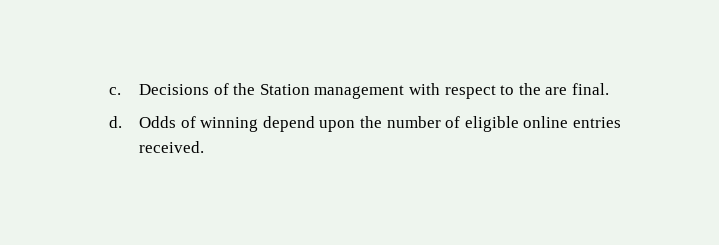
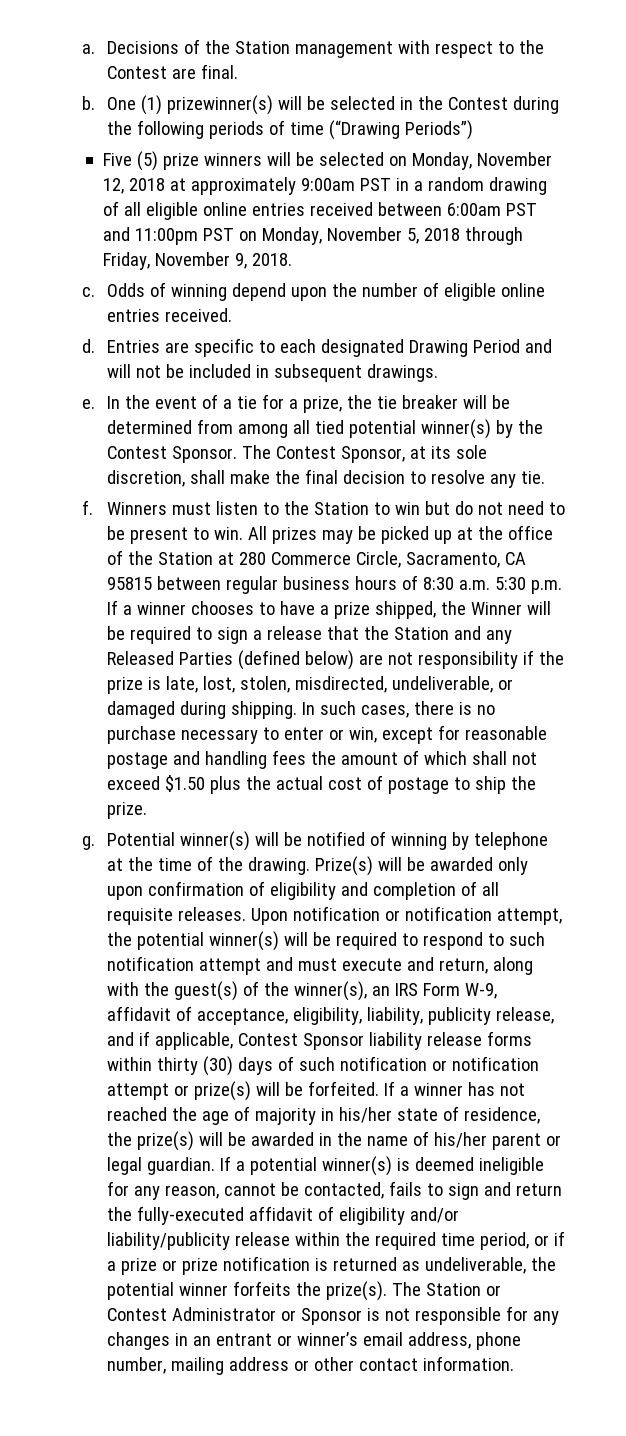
- c.
+ a.
- Decisions of the Station management with respect to the are final.
+ Decisions of the Station management with respect to the Contest are final.
- d.
+ b. One (1) prizewinner(s) will be selected in the Contest during the following periods of time (“Drawing Periods”)
+ Five (5) prize winners will be selected on Monday, November 12, 2018 at approximately 9:00am PST in a random drawing of all eligible online entries received between 6:00am PST and 11:00pm PST on Monday, November 5, 2018 through Friday, November 9, 2018.
+ c.
+ d. Entries are specific to each designated Drawing Period and will not be included in subsequent drawings.
+ e. In the event of a tie for a prize, the tie breaker will be determined from among all tied potential winner(s) by the Contest Sponsor. The Contest Sponsor, at its sole discretion, shall make the final decision to resolve any tie.
+ f. Winners must listen to the Station to win but do not need to be present to win. All prizes may be picked up at the office of the Station at 280 Commerce Circle, Sacramento, CA 95815 between regular business hours of 8:30 a.m. 5:30 p.m. If a winner chooses to have a prize shipped, the Winner will be required to sign a release that the Station and any Released Parties (defined below) are not responsibility if the prize is late, lost, stolen, misdirected, undeliverable, or damaged during shipping. In such cases, there is no purchase necessary to enter or win, except for reasonable postage and handling fees the amount of which shall not exceed $1.50 plus the actual cost of postage to ship the prize.
+ g. Potential winner(s) will be notified of winning by telephone at the time of the drawing. Prize(s) will be awarded only upon confirmation of eligibility and completion of all requisite releases. Upon notification or notification attempt, the potential winner(s) will be required to respond to such notification attempt and must execute and return, along with the guest(s) of the winner(s), an IRS Form W-9, affidavit of acceptance, eligibility, liability, publicity release, and if applicable, Contest Sponsor liability release forms within thirty (30) days of such notification or notification attempt or prize(s) will be forfeited. If a winner has not reached the age of majority in his/her state of residence, the prize(s) will be awarded in the name of his/her parent or legal guardian. If a potential winner(s) is deemed ineligible for any reason, cannot be contacted, fails to sign and return the fully-executed affidavit of eligibility and/or liability/publicity release within the required time period, or if a prize or prize notification is returned as undeliverable, the potential winner forfeits the prize(s). The Station or Contest Administrator or Sponsor is not responsible for any changes in an entrant or winner’s email address, phone number, mailing address or other contact information.

